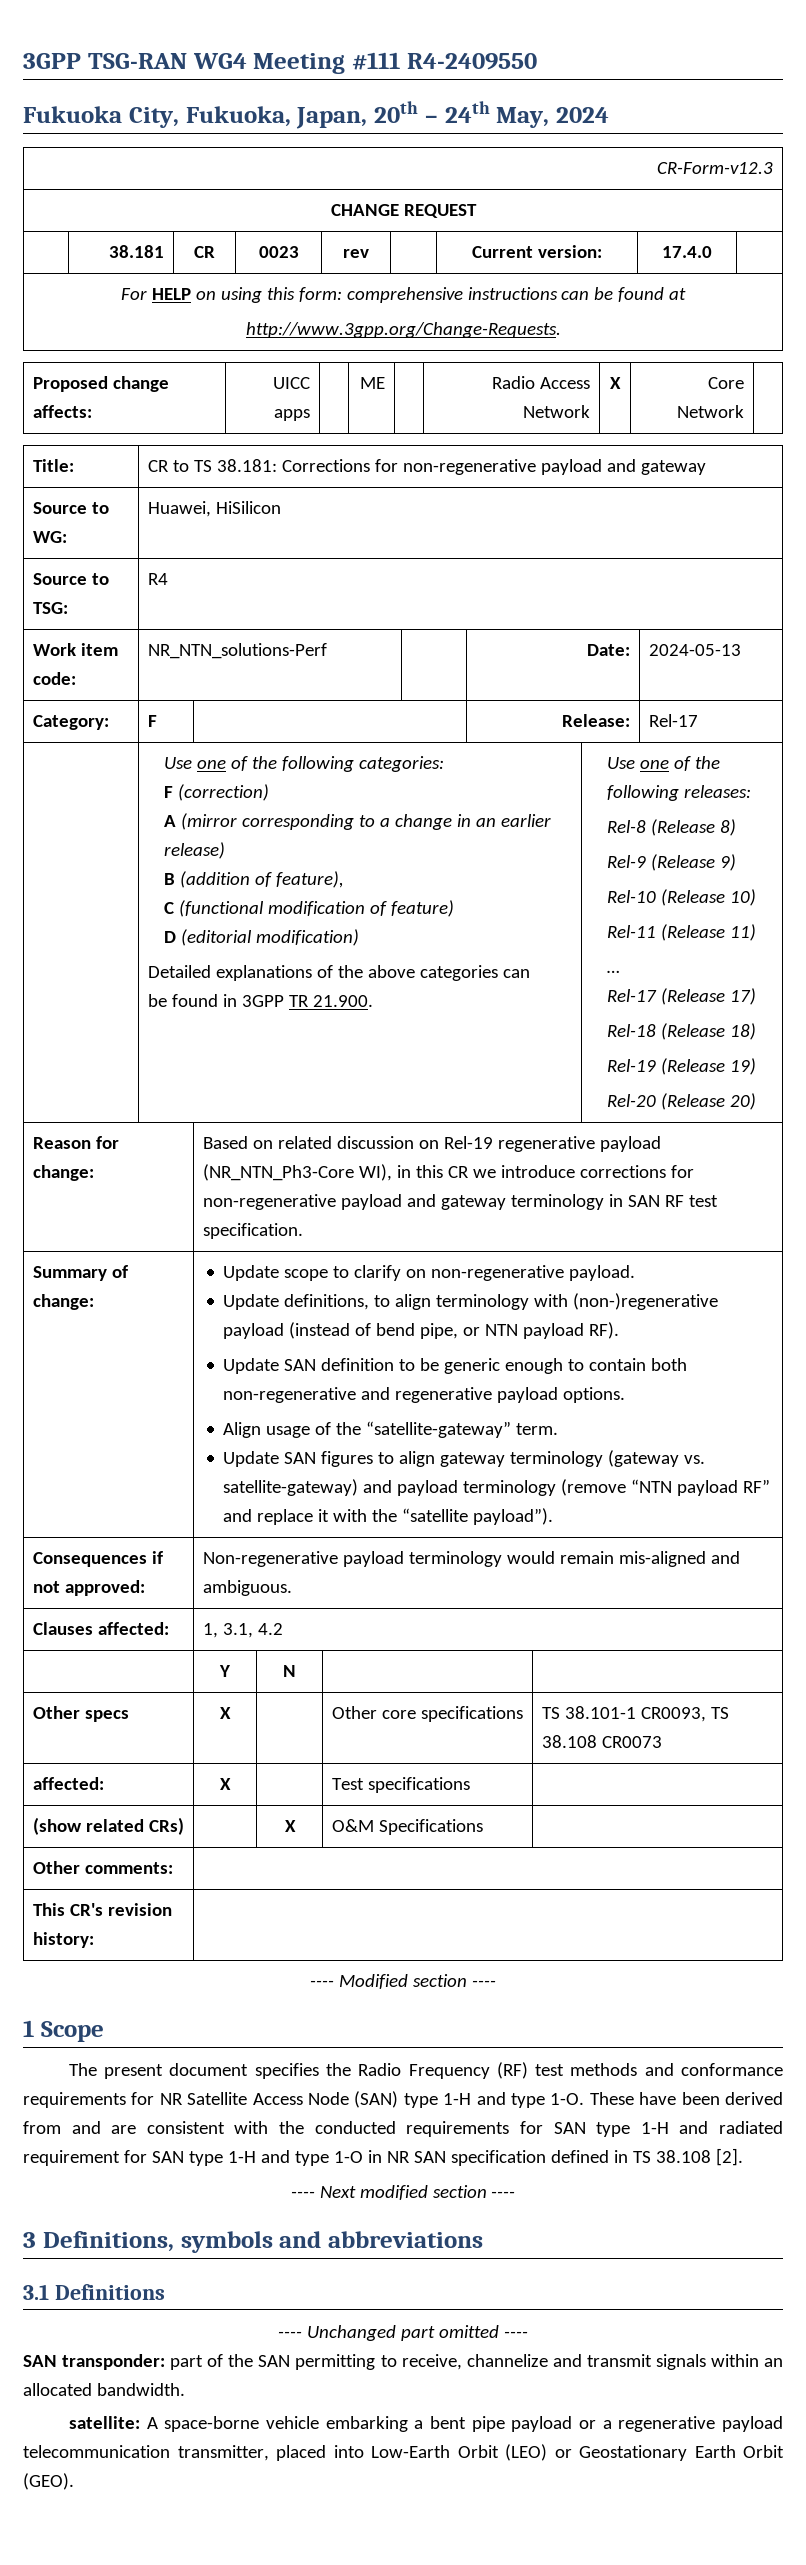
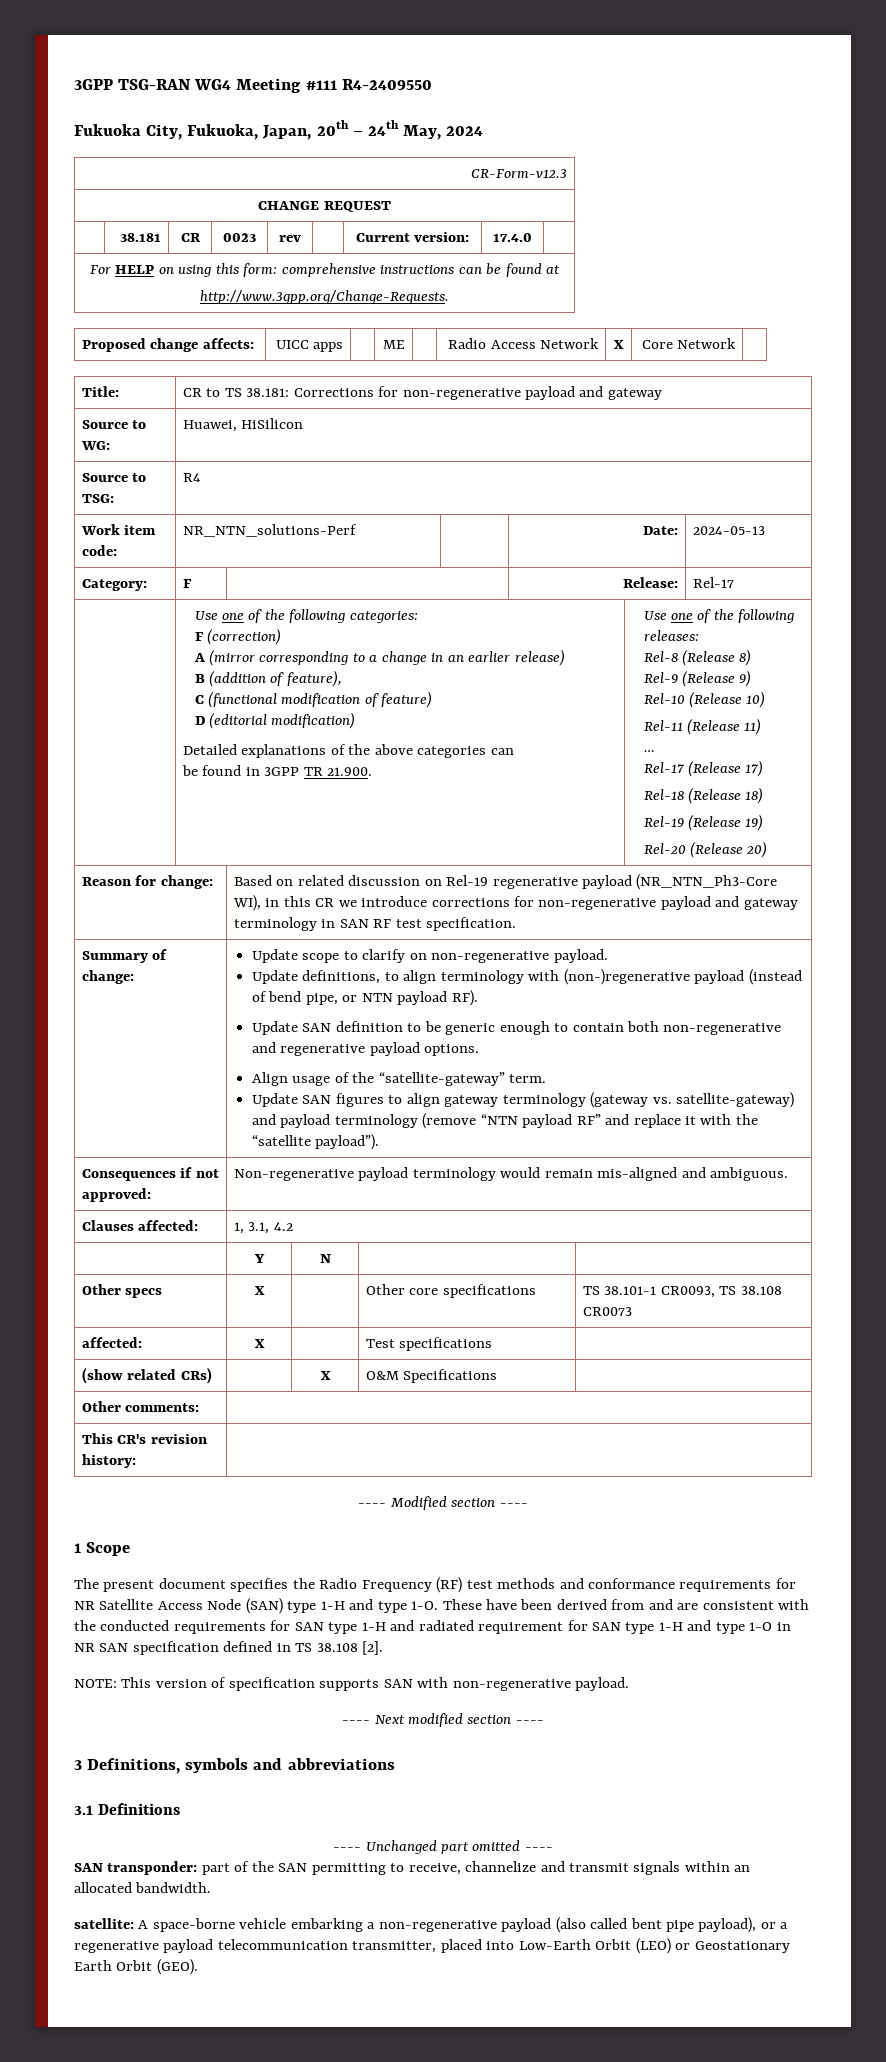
+ NOTE: This version of specification supports SAN with non-regenerative payload.
- satellite: A space-borne vehicle embarking a bent pipe payload or a regenerative payload telecommunication transmitter, placed into Low-Earth Orbit (LEO) or Geostationary Earth Orbit (GEO).
+ satellite: A space-borne vehicle embarking a non-regenerative payload (also called bent pipe payload), or a regenerative payload telecommunication transmitter, placed into Low-Earth Orbit (LEO) or Geostationary Earth Orbit (GEO).

